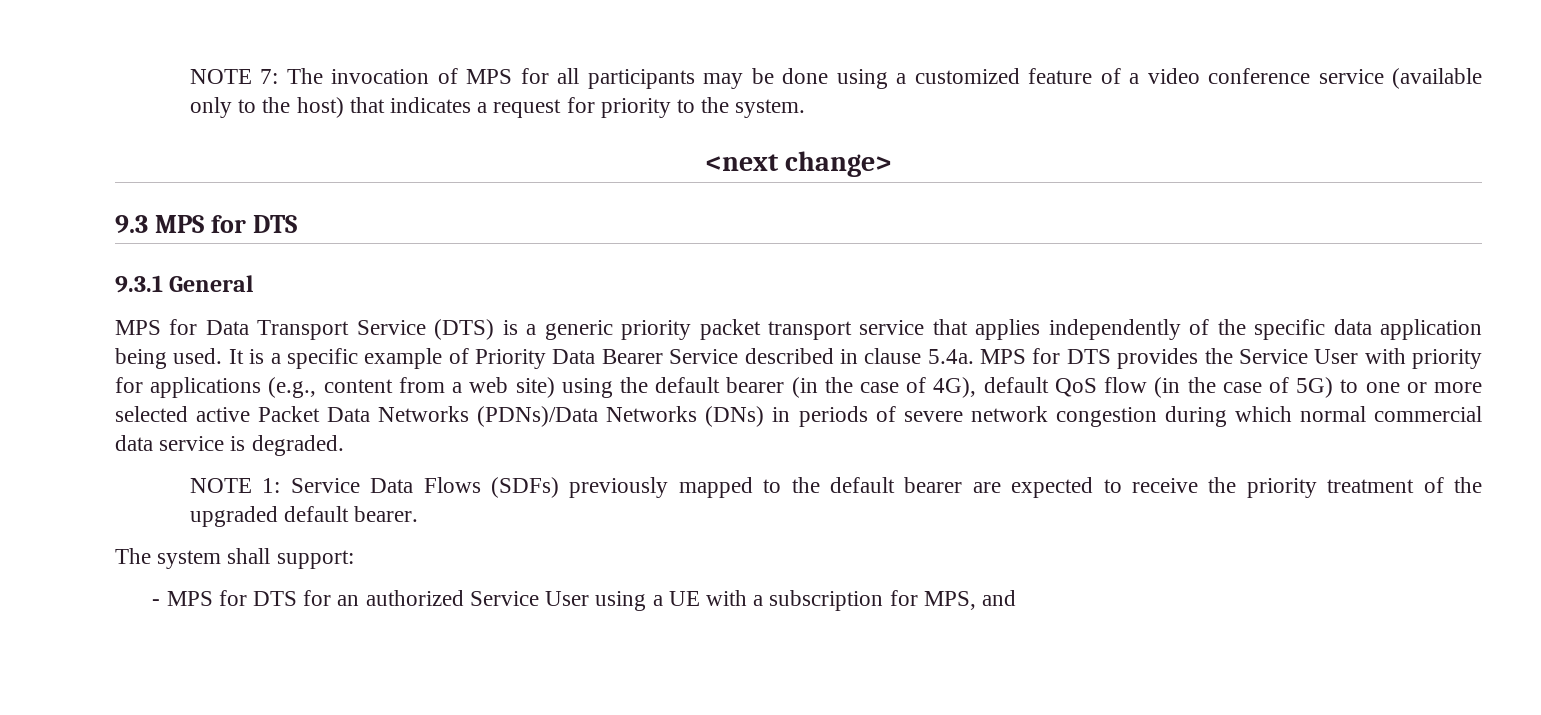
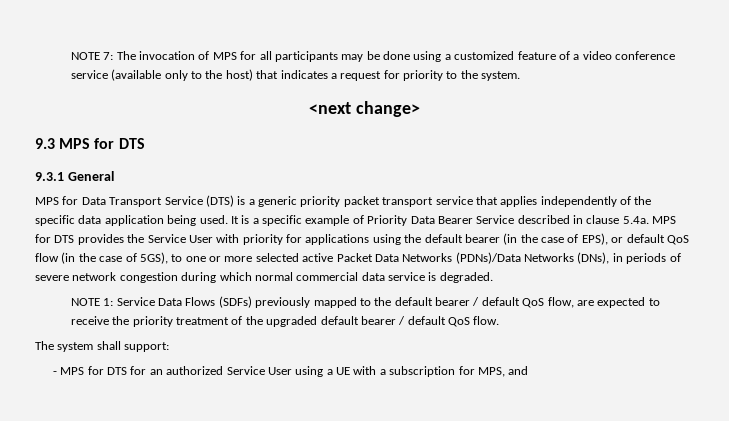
- It is a specific example of Priority Data Bearer Service described in clause 5.4a. MPS for DTS provides the Service User with priority for applications (e.g., content from a web site) using the default bearer (in the case of 4G), default QoS flow (in the case of 5G) to one or more selected active Packet Data Networks (PDNs)/Data Networks (DNs) in periods of severe network congestion during which normal commercial data service is degraded.
+ It is a specific example of Priority Data Bearer Service described in clause 5.4a. MPS for DTS provides the Service User with priority for applications using the default bearer (in the case of EPS), or default QoS flow (in the case of 5GS), to one or more selected active Packet Data Networks (PDNs)/Data Networks (DNs), in periods of severe network congestion during which normal commercial data service is degraded.
- NOTE 1: Service Data Flows (SDFs) previously mapped to the default bearer are expected to receive the priority treatment of the upgraded default bearer.
+ NOTE 1: Service Data Flows (SDFs) previously mapped to the default bearer / default QoS flow, are expected to receive the priority treatment of the upgraded default bearer / default QoS flow.

